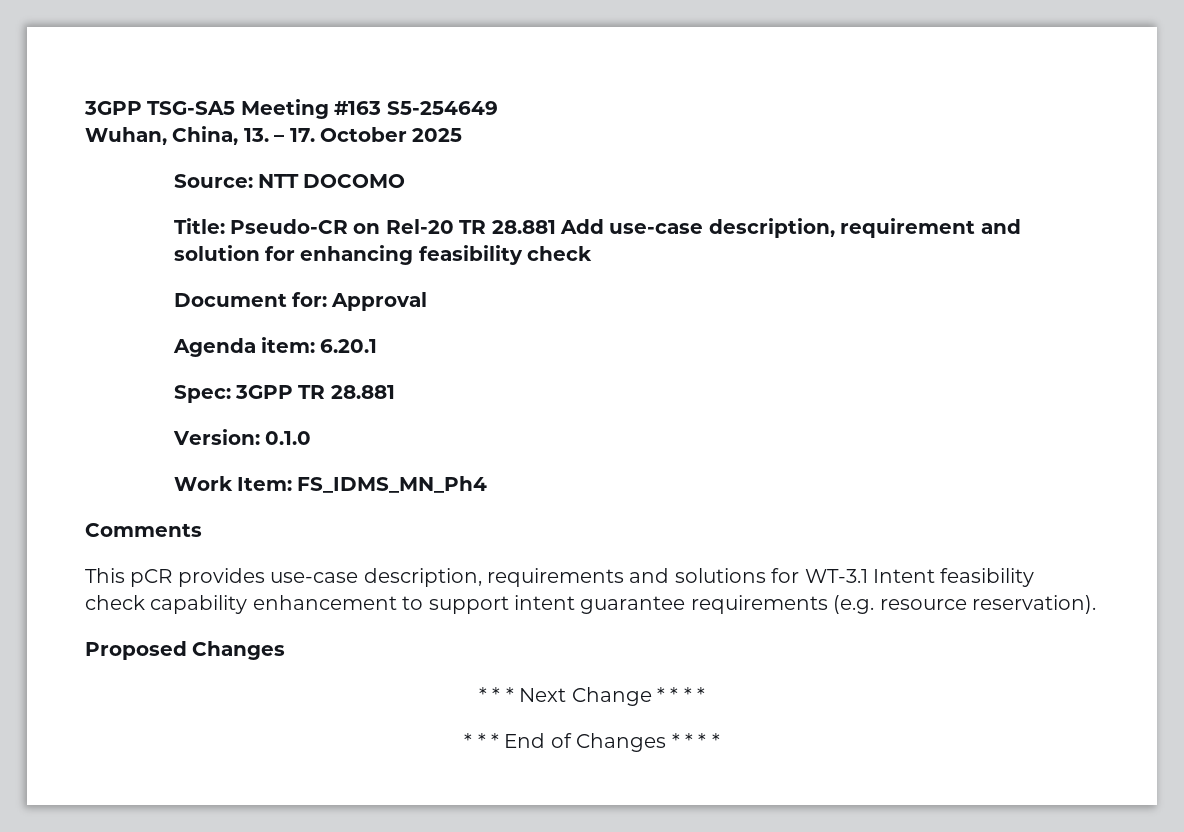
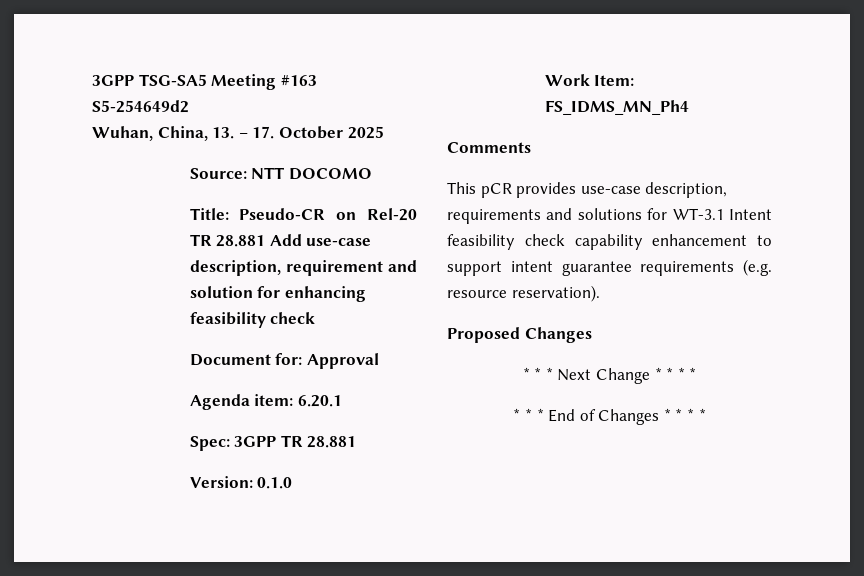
- 3GPP TSG-SA5 Meeting #163 S5-254649
+ 3GPP TSG-SA5 Meeting #163 S5-254649d2

